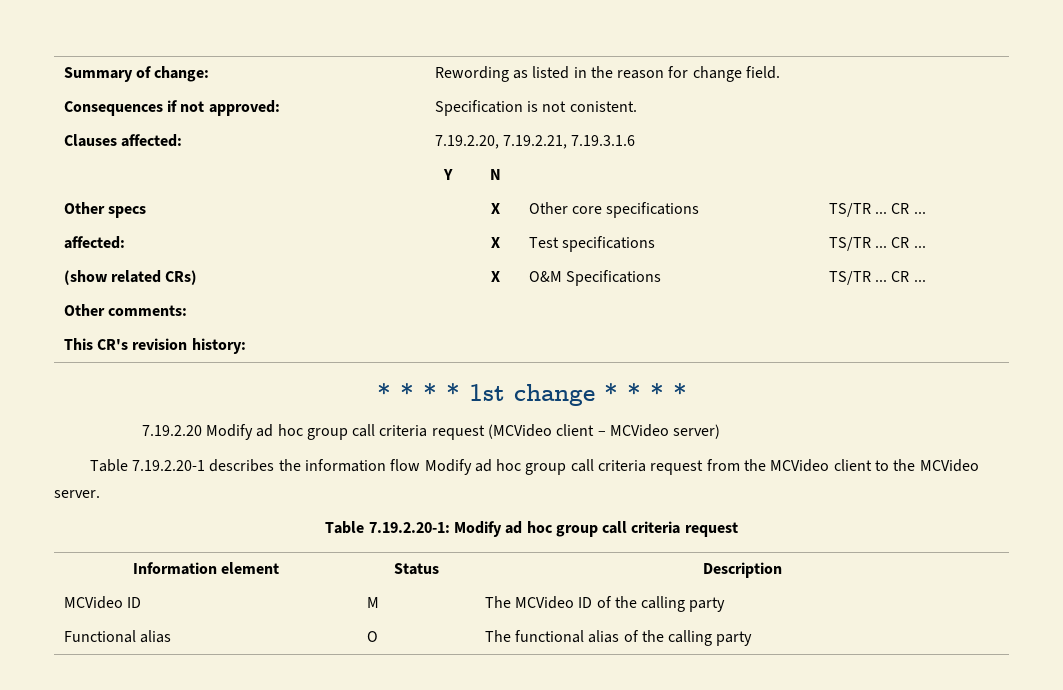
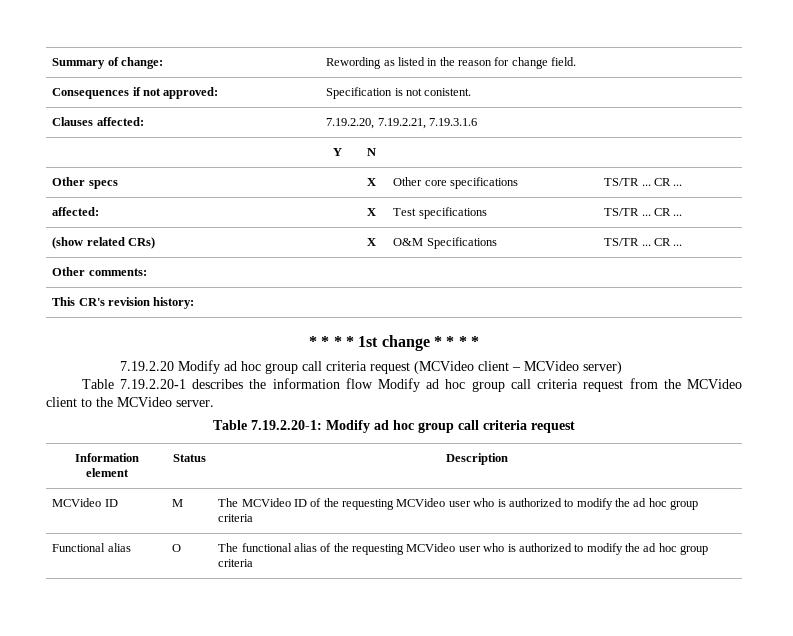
- MCVideo ID | M | The MCVideo ID of the calling party
+ MCVideo ID | M | The MCVideo ID of the requesting MCVideo user who is authorized to modify the ad hoc group criteria
- Functional alias | O | The functional alias of the calling party
+ Functional alias | O | The functional alias of the requesting MCVideo user who is authorized to modify the ad hoc group criteria

